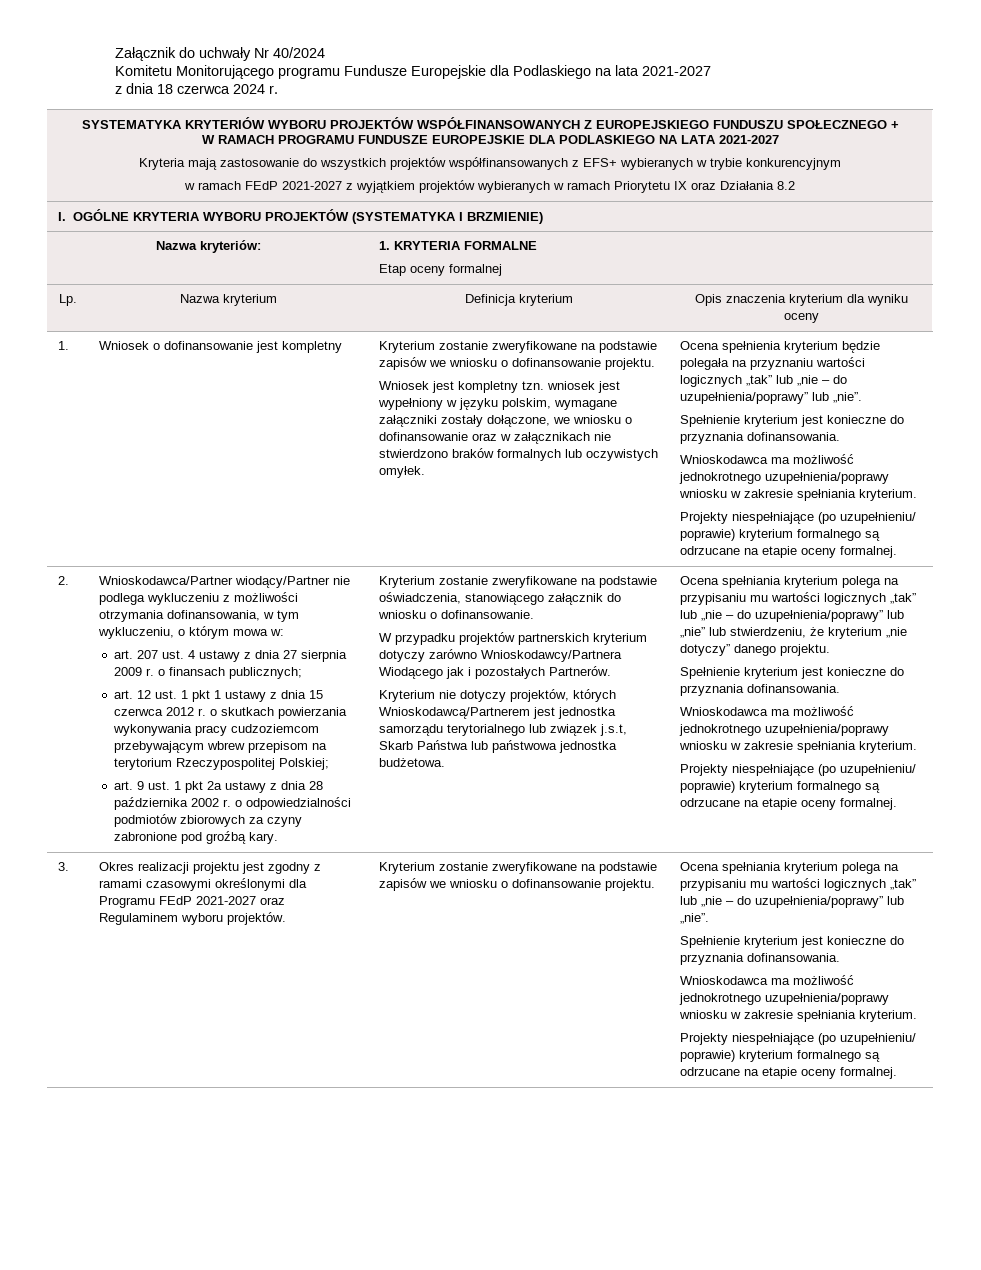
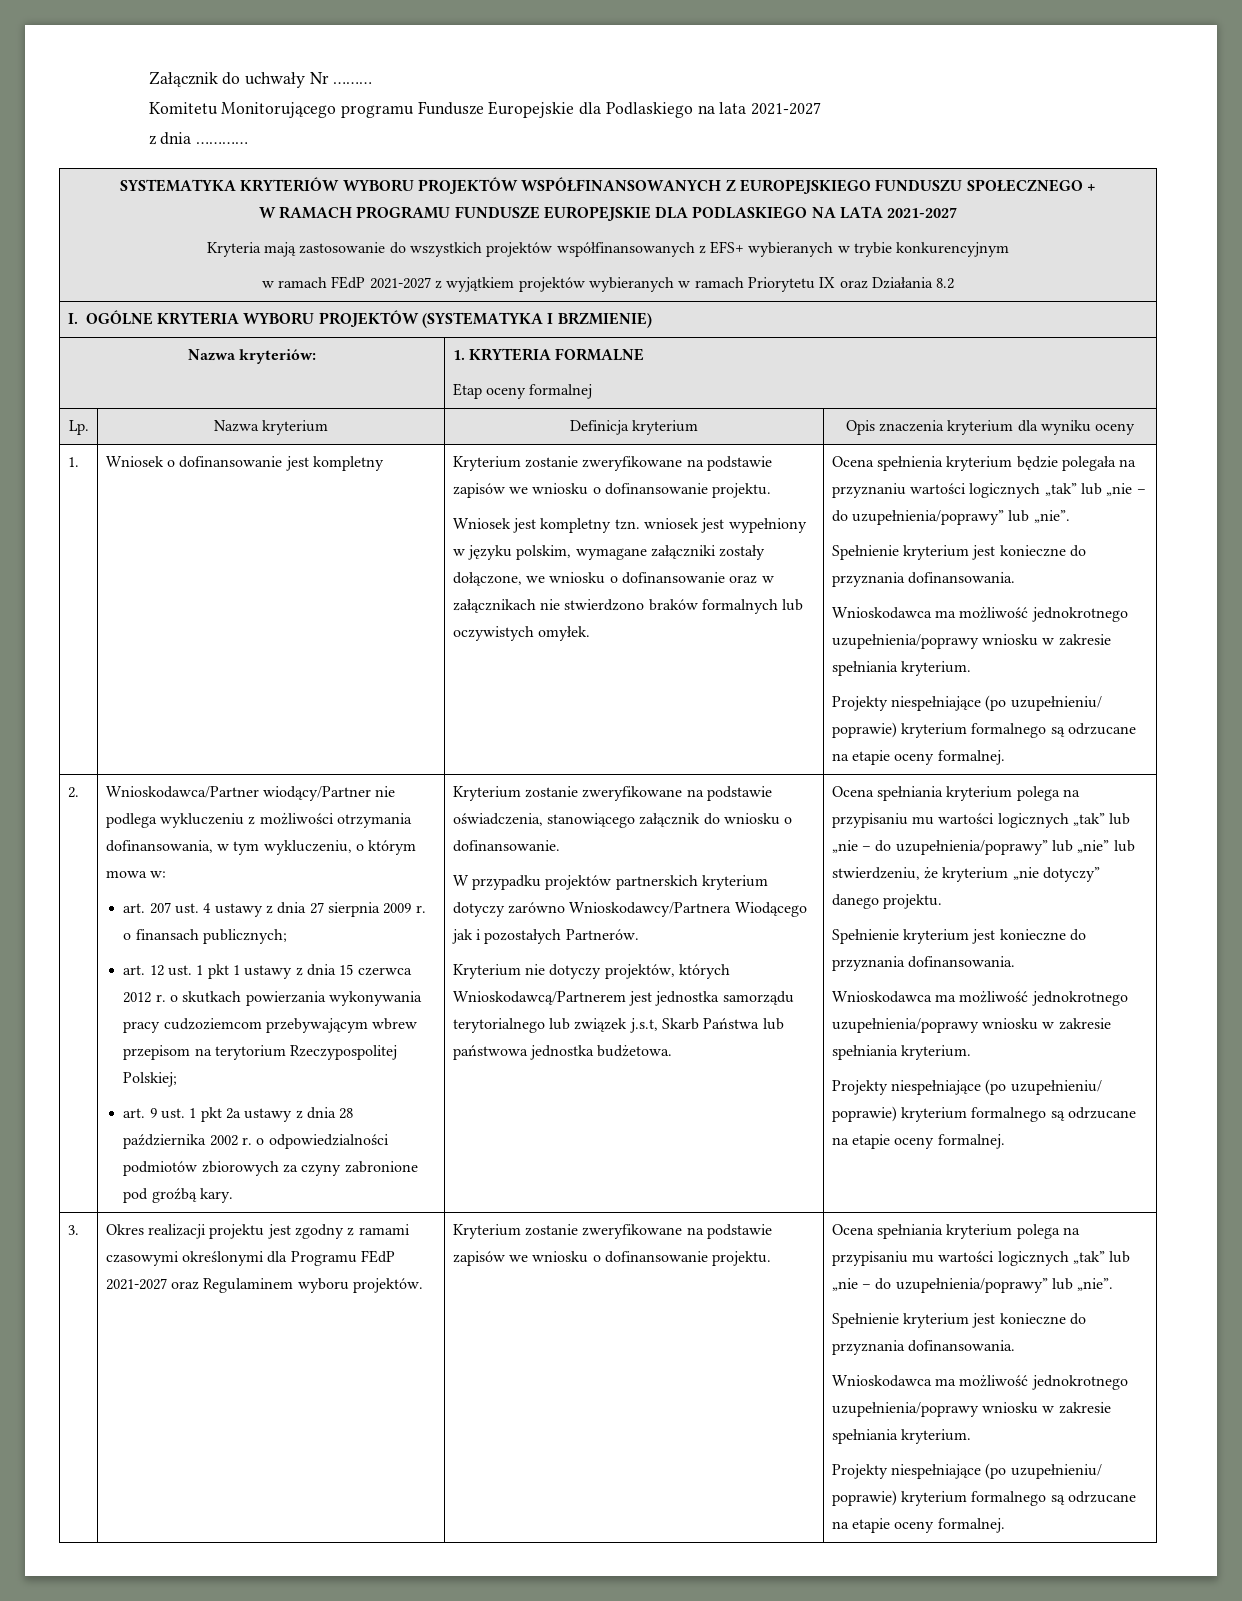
- Załącznik do uchwały Nr 40/2024
+ Załącznik do uchwały Nr ………
- z dnia 18 czerwca 2024 r.
+ z dnia …………

